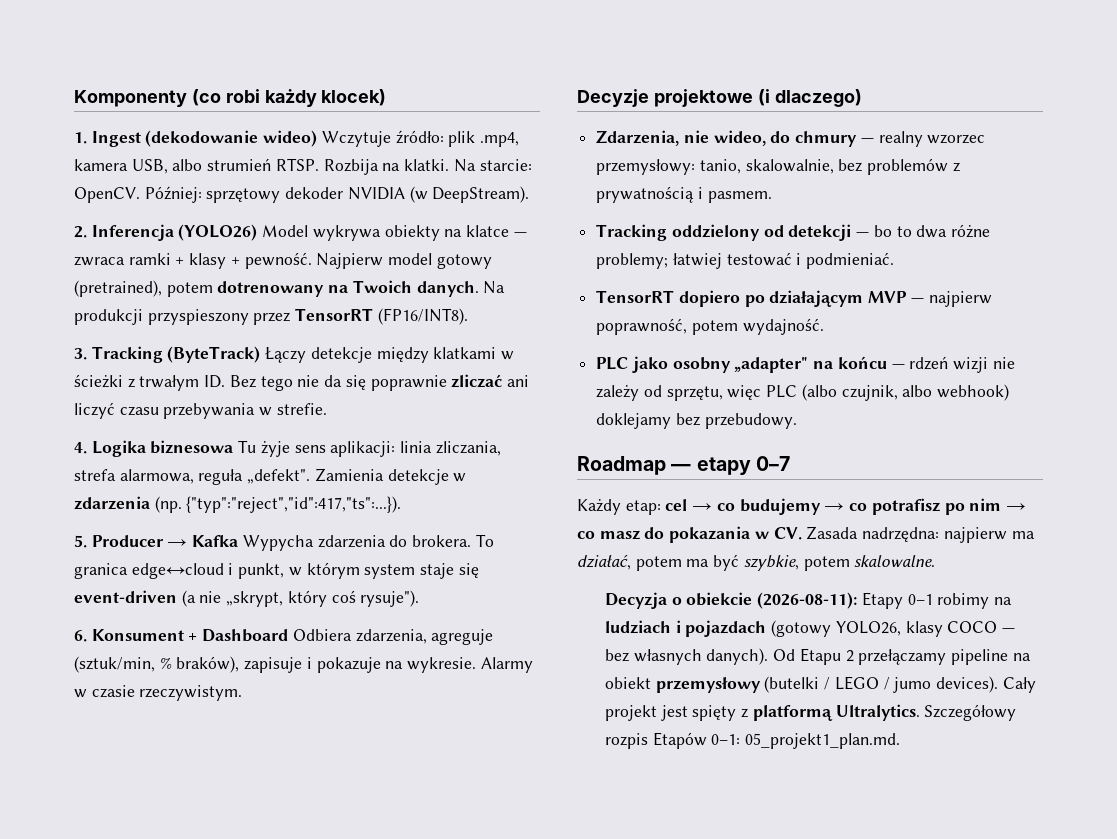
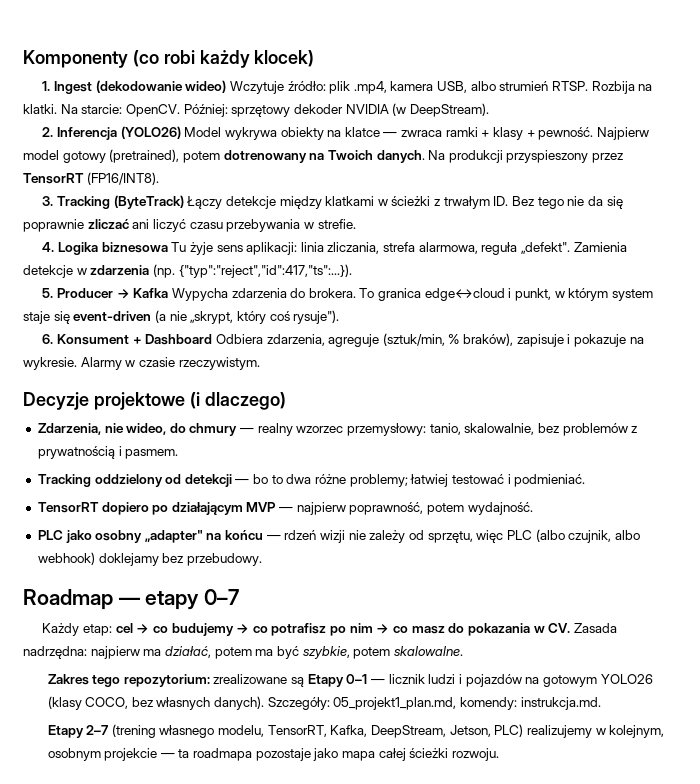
- Decyzja o obiekcie (2026-08-11): Etapy 0–1 robimy na ludziach i pojazdach (gotowy YOLO26, klasy COCO — bez własnych danych). Od Etapu 2 przełączamy pipeline na obiekt przemysłowy (butelki / LEGO / jumo devices). Cały projekt jest spięty z platformą Ultralytics. Szczegółowy rozpis Etapów 0–1: 05_projekt1_plan.md.
+ Zakres tego repozytorium: zrealizowane są Etapy 0–1 — licznik ludzi i pojazdów na gotowym YOLO26 (klasy COCO, bez własnych danych). Szczegóły: 05_projekt1_plan.md, komendy: instrukcja.md.
+ Etapy 2–7 (trening własnego modelu, TensorRT, Kafka, DeepStream, Jetson, PLC) realizujemy w kolejnym, osobnym projekcie — ta roadmapa pozostaje jako mapa całej ścieżki rozwoju.

